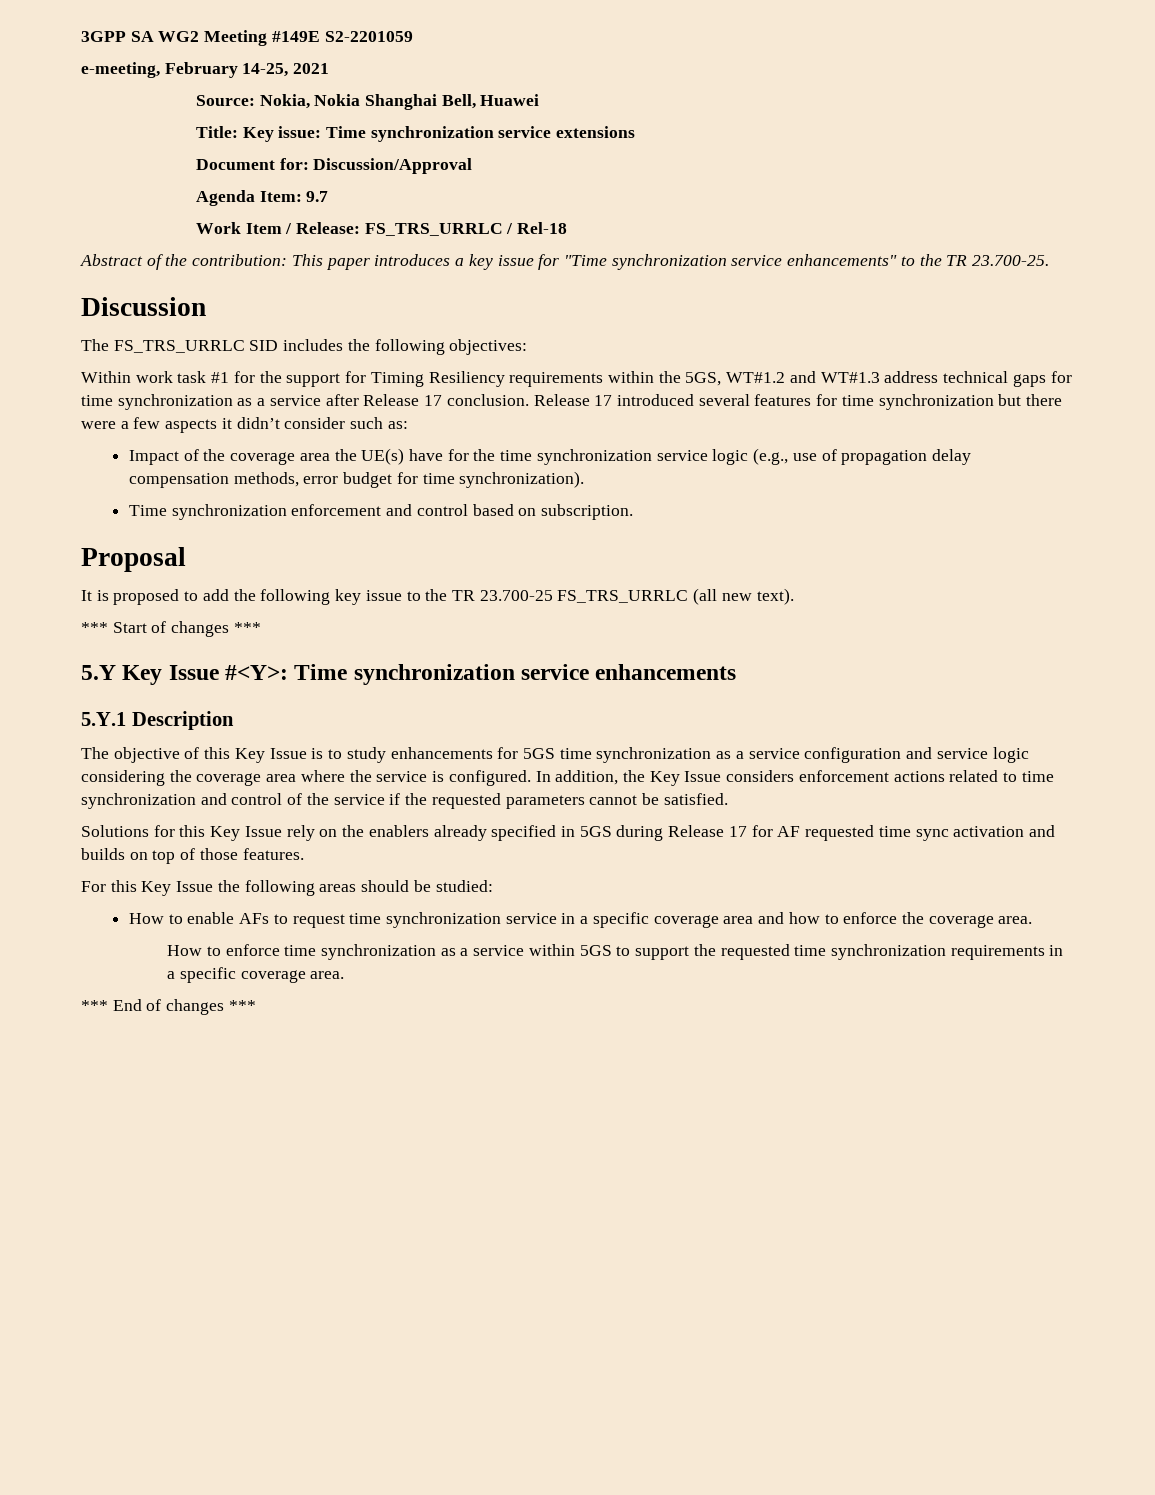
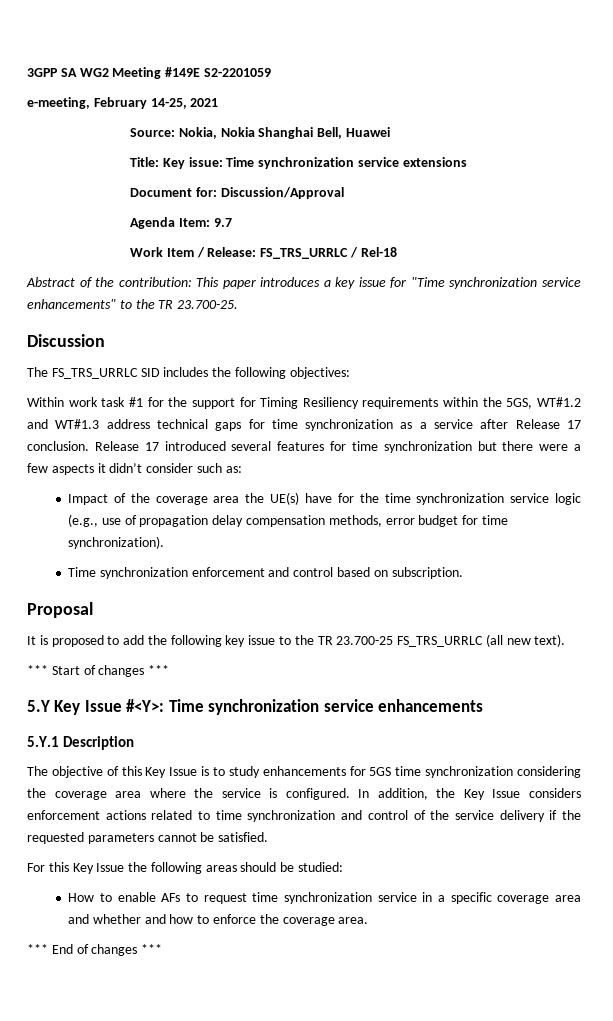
- The objective of this Key Issue is to study enhancements for 5GS time synchronization as a service configuration and service logic considering the coverage area where the service is configured.
+ The objective of this Key Issue is to study enhancements for 5GS time synchronization considering the coverage area where the service is configured.
- In addition, the Key Issue considers enforcement actions related to time synchronization and control of the service if the requested parameters cannot be satisfied.
+ In addition, the Key Issue considers enforcement actions related to time synchronization and control of the service delivery if the requested parameters cannot be satisfied.
- Solutions for this Key Issue rely on the enablers already specified in 5GS during Release 17 for AF requested time sync activation and builds on top of those features.
- How to enable AFs to request time synchronization service in a specific coverage area and how to enforce the coverage area.
+ How to enable AFs to request time synchronization service in a specific coverage area and whether and how to enforce the coverage area.
- How to enforce time synchronization as a service within 5GS to support the requested time synchronization requirements in a specific coverage area.

